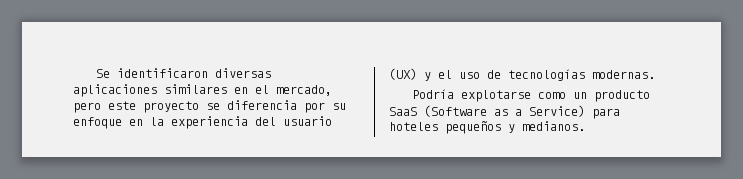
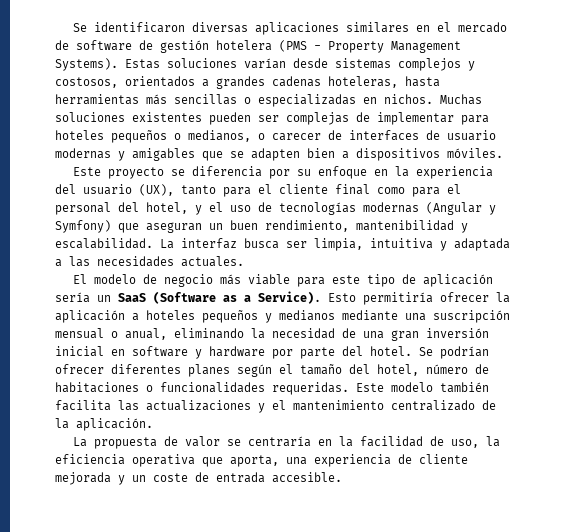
- Se identificaron diversas aplicaciones similares en el mercado, pero este proyecto se diferencia por su enfoque en la experiencia del usuario (UX) y el uso de tecnologías modernas.
- Podría explotarse como un producto SaaS (Software as a Service) para hoteles pequeños y medianos.
+ Se identificaron diversas aplicaciones similares en el mercado de software de gestión hotelera (PMS - Property Management Systems). Estas soluciones varían desde sistemas complejos y costosos, orientados a grandes cadenas hoteleras, hasta herramientas más sencillas o especializadas en nichos. Muchas soluciones existentes pueden ser complejas de implementar para hoteles pequeños o medianos, o carecer de interfaces de usuario modernas y amigables que se adapten bien a dispositivos móviles.
+ Este proyecto se diferencia por su enfoque en la experiencia del usuario (UX), tanto para el cliente final como para el personal del hotel, y el uso de tecnologías modernas (Angular y Symfony) que aseguran un buen rendimiento, mantenibilidad y escalabilidad. La interfaz busca ser limpia, intuitiva y adaptada a las necesidades actuales.
+ El modelo de negocio más viable para este tipo de aplicación sería un SaaS (Software as a Service). Esto permitiría ofrecer la aplicación a hoteles pequeños y medianos mediante una suscripción mensual o anual, eliminando la necesidad de una gran inversión inicial en software y hardware por parte del hotel. Se podrían ofrecer diferentes planes según el tamaño del hotel, número de habitaciones o funcionalidades requeridas. Este modelo también facilita las actualizaciones y el mantenimiento centralizado de la aplicación.
+ La propuesta de valor se centraría en la facilidad de uso, la eficiencia operativa que aporta, una experiencia de cliente mejorada y un coste de entrada accesible.

